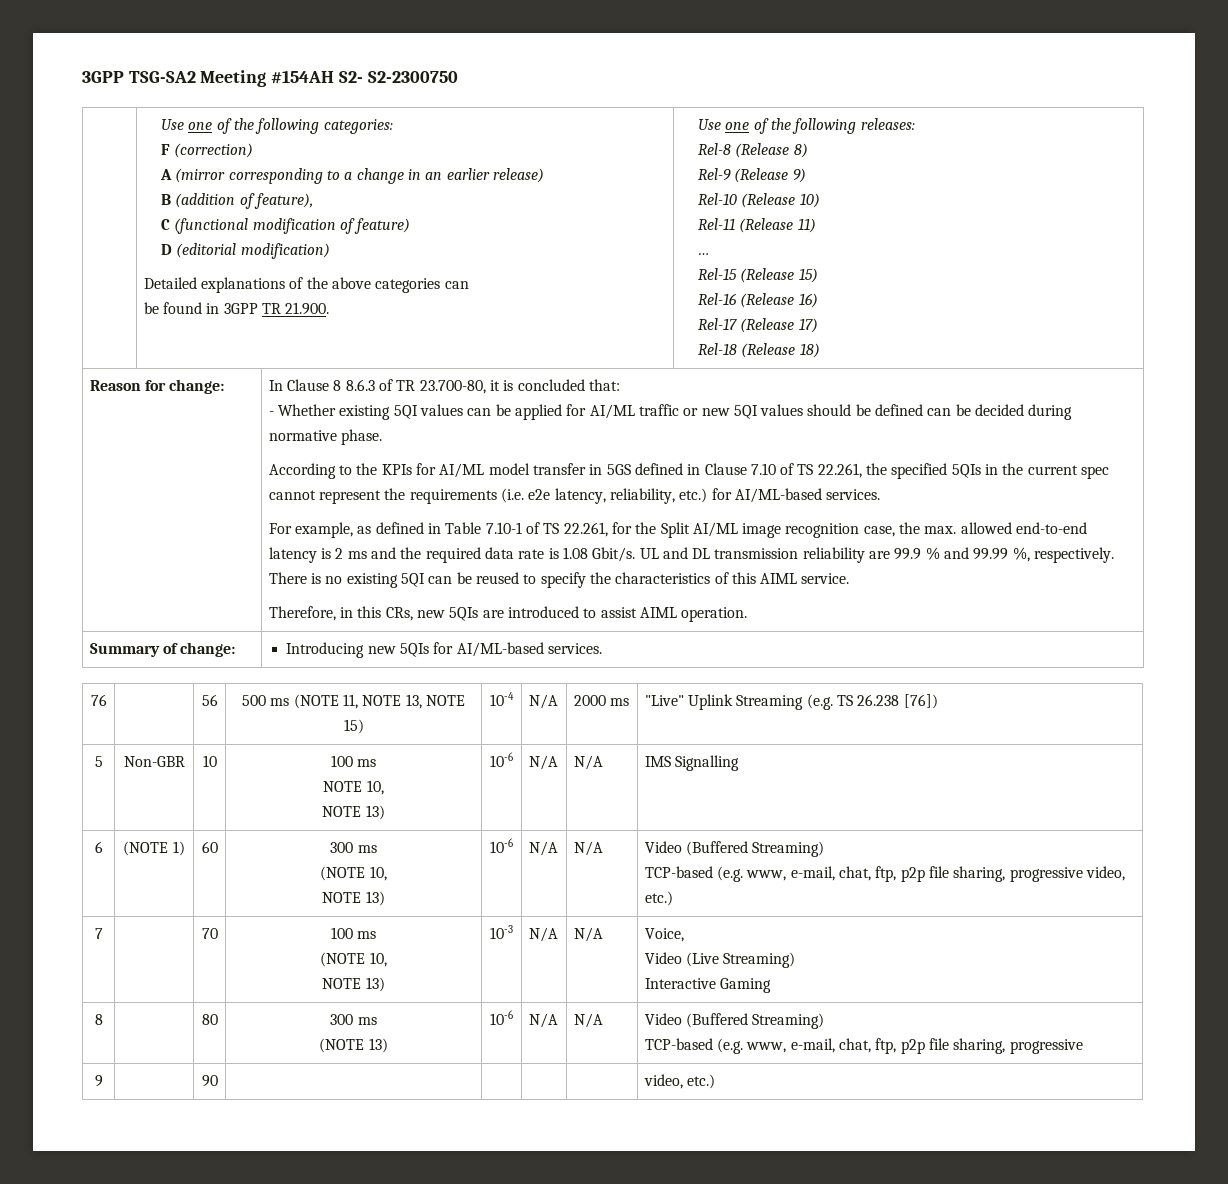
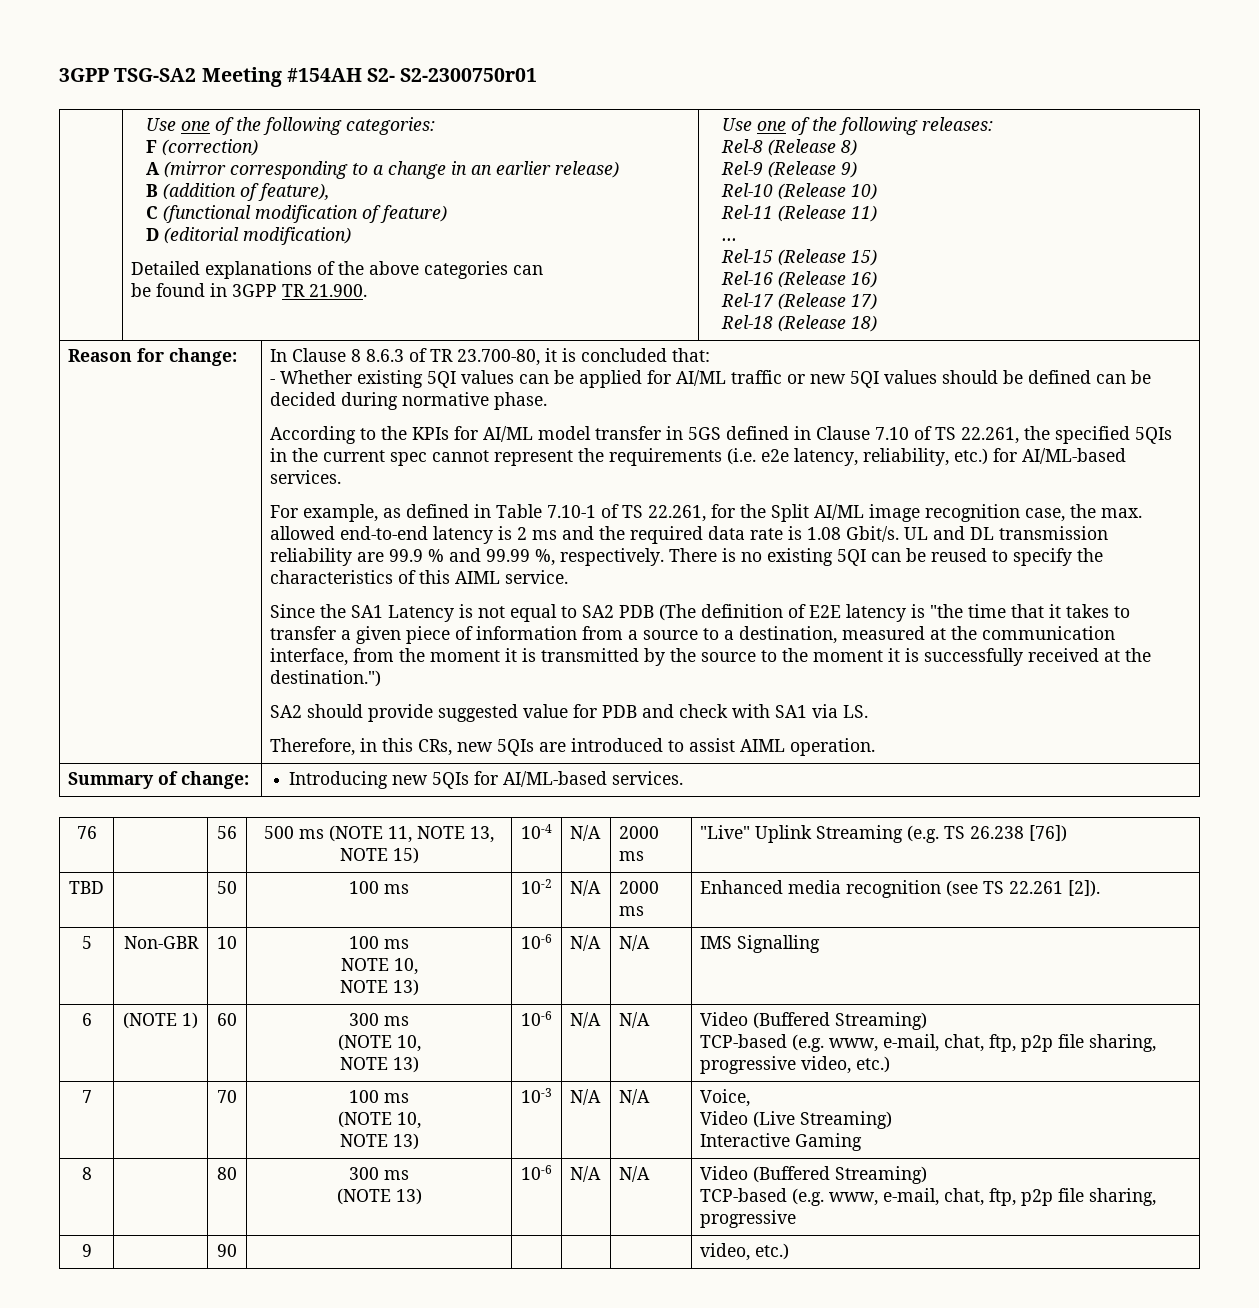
- 3GPP TSG-SA2 Meeting #154AH S2- S2-2300750
+ 3GPP TSG-SA2 Meeting #154AH S2- S2-2300750r01
+ Since the SA1 Latency is not equal to SA2 PDB (The definition of E2E latency is "the time that it takes to transfer a given piece of information from a source to a destination, measured at the communication interface, from the moment it is transmitted by the source to the moment it is successfully received at the destination.")
+ SA2 should provide suggested value for PDB and check with SA1 via LS.
+ TBD | | 50 | 100 ms | 10-2 | N/A | 2000 ms | Enhanced media recognition (see TS 22.261 [2]).

